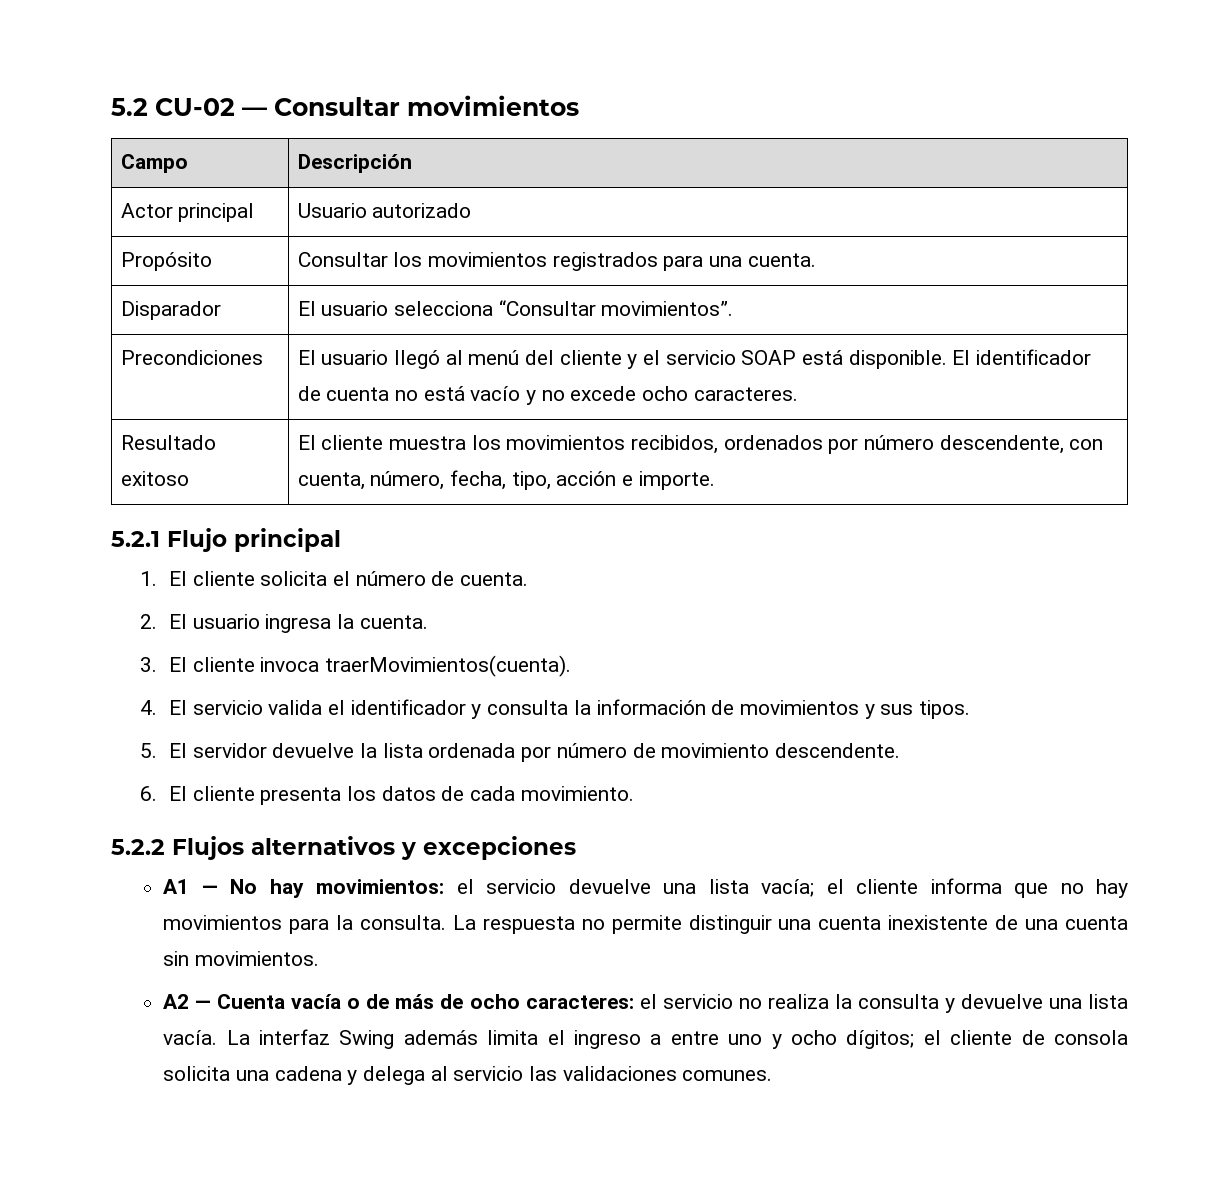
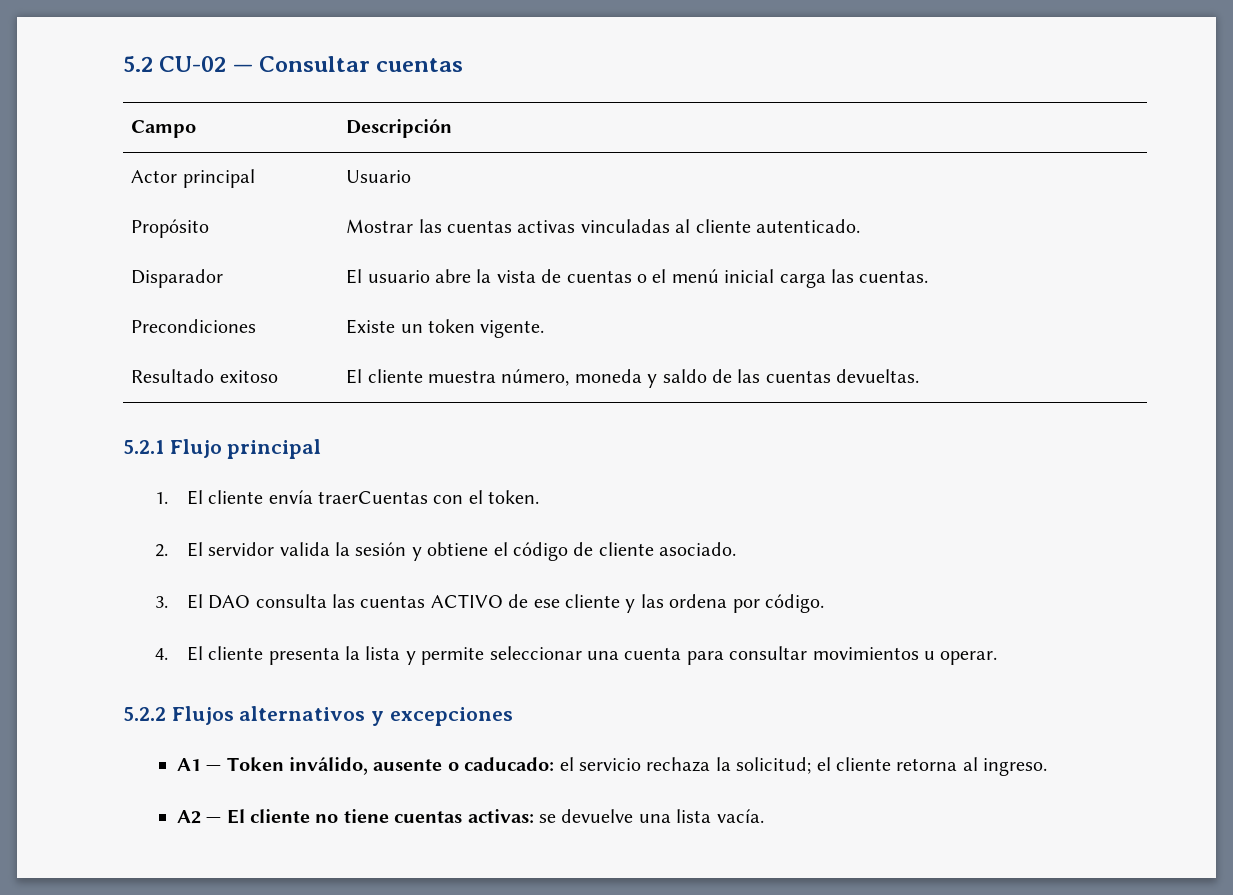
- 5.2 CU-02 — Consultar movimientos
+ 5.2 CU-02 — Consultar cuentas
- Actor principal | Usuario autorizado
+ Actor principal | Usuario
- Propósito | Consultar los movimientos registrados para una cuenta.
- Disparador | El usuario selecciona “Consultar movimientos”.
- Precondiciones | El usuario llegó al menú del cliente y el servicio SOAP está disponible. El identificador de cuenta no está vacío y no excede ocho caracteres.
+ Propósito | Mostrar las cuentas activas vinculadas al cliente autenticado.
+ Disparador | El usuario abre la vista de cuentas o el menú inicial carga las cuentas.
+ Precondiciones | Existe un token vigente.
- Resultado exitoso | El cliente muestra los movimientos recibidos, ordenados por número descendente, con cuenta, número, fecha, tipo, acción e importe.
+ Resultado exitoso | El cliente muestra número, moneda y saldo de las cuentas devueltas.
- 1. El cliente solicita el número de cuenta.
- 2. El usuario ingresa la cuenta.
- 3. El cliente invoca traerMovimientos(cuenta).
- 4. El servicio valida el identificador y consulta la información de movimientos y sus tipos.
- 5. El servidor devuelve la lista ordenada por número de movimiento descendente.
- 6. El cliente presenta los datos de cada movimiento.
+ 1. El cliente envía traerCuentas con el token.
+ 2. El servidor valida la sesión y obtiene el código de cliente asociado.
+ 3. El DAO consulta las cuentas ACTIVO de ese cliente y las ordena por código.
+ 4. El cliente presenta la lista y permite seleccionar una cuenta para consultar movimientos u operar.
- A1 — No hay movimientos: el servicio devuelve una lista vacía; el cliente informa que no hay movimientos para la consulta. La respuesta no permite distinguir una cuenta inexistente de una cuenta sin movimientos.
- A2 — Cuenta vacía o de más de ocho caracteres: el servicio no realiza la consulta y devuelve una lista vacía. La interfaz Swing además limita el ingreso a entre uno y ocho dígitos; el cliente de consola solicita una cadena y delega al servicio las validaciones comunes.
+ A1 — Token inválido, ausente o caducado: el servicio rechaza la solicitud; el cliente retorna al ingreso.
+ A2 — El cliente no tiene cuentas activas: se devuelve una lista vacía.

